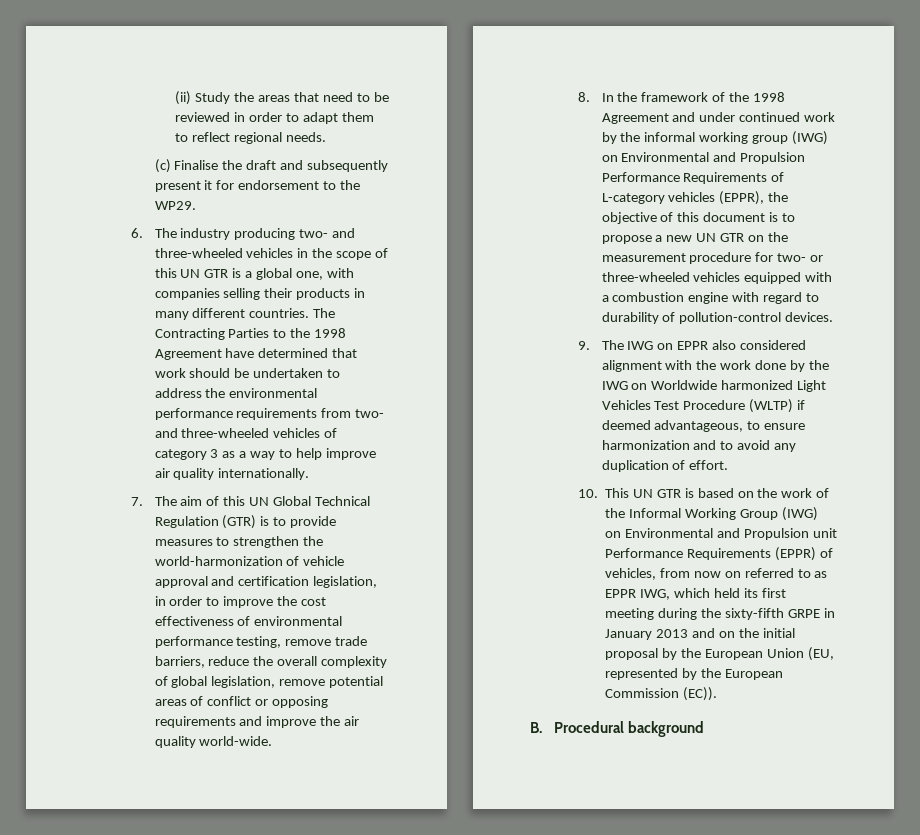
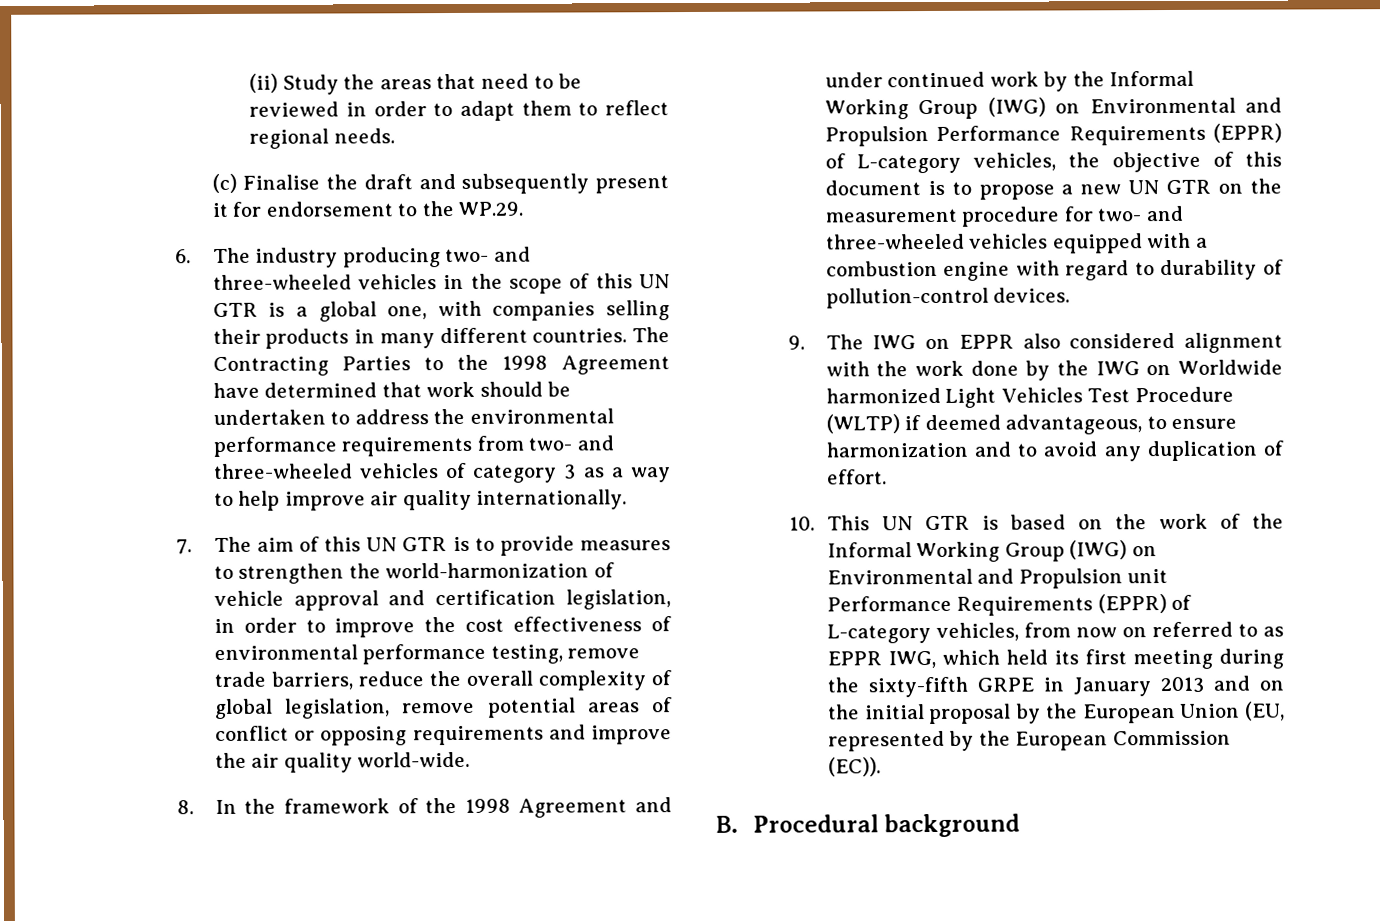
- (c) Finalise the draft and subsequently present it for endorsement to the WP29.
+ (c) Finalise the draft and subsequently present it for endorsement to the WP.29.
- 7. The aim of this UN Global Technical Regulation (GTR) is to provide measures to strengthen the world-harmonization of vehicle approval and certification legislation, in order to improve the cost effectiveness of environmental performance testing, remove trade barriers, reduce the overall complexity of global legislation, remove potential areas of conflict or opposing requirements and improve the air quality world-wide.
+ 7. The aim of this UN GTR is to provide measures to strengthen the world-harmonization of vehicle approval and certification legislation, in order to improve the cost effectiveness of environmental performance testing, remove trade barriers, reduce the overall complexity of global legislation, remove potential areas of conflict or opposing requirements and improve the air quality world-wide.
- 8. In the framework of the 1998 Agreement and under continued work by the informal working group (IWG) on Environmental and Propulsion Performance Requirements of L-category vehicles (EPPR), the objective of this document is to propose a new UN GTR on the measurement procedure for two- or three-wheeled vehicles equipped with a combustion engine with regard to durability of pollution-control devices.
+ 8. In the framework of the 1998 Agreement and under continued work by the Informal Working Group (IWG) on Environmental and Propulsion Performance Requirements (EPPR) of L-category vehicles, the objective of this document is to propose a new UN GTR on the measurement procedure for two- and three-wheeled vehicles equipped with a combustion engine with regard to durability of pollution-control devices.
- 10. This UN GTR is based on the work of the Informal Working Group (IWG) on Environmental and Propulsion unit Performance Requirements (EPPR) of vehicles, from now on referred to as EPPR IWG, which held its first meeting during the sixty-fifth GRPE in January 2013 and on the initial proposal by the European Union (EU, represented by the European Commission (EC)).
+ 10. This UN GTR is based on the work of the Informal Working Group (IWG) on Environmental and Propulsion unit Performance Requirements (EPPR) of L-category vehicles, from now on referred to as EPPR IWG, which held its first meeting during the sixty-fifth GRPE in January 2013 and on the initial proposal by the European Union (EU, represented by the European Commission (EC)).

